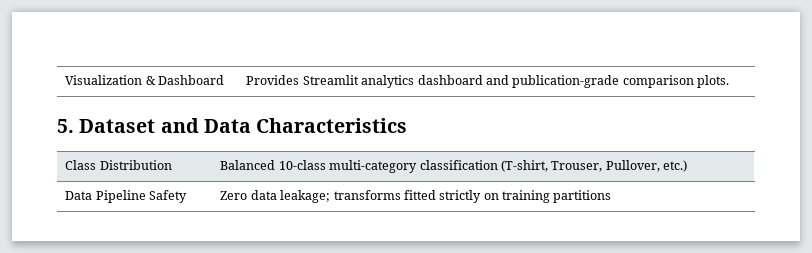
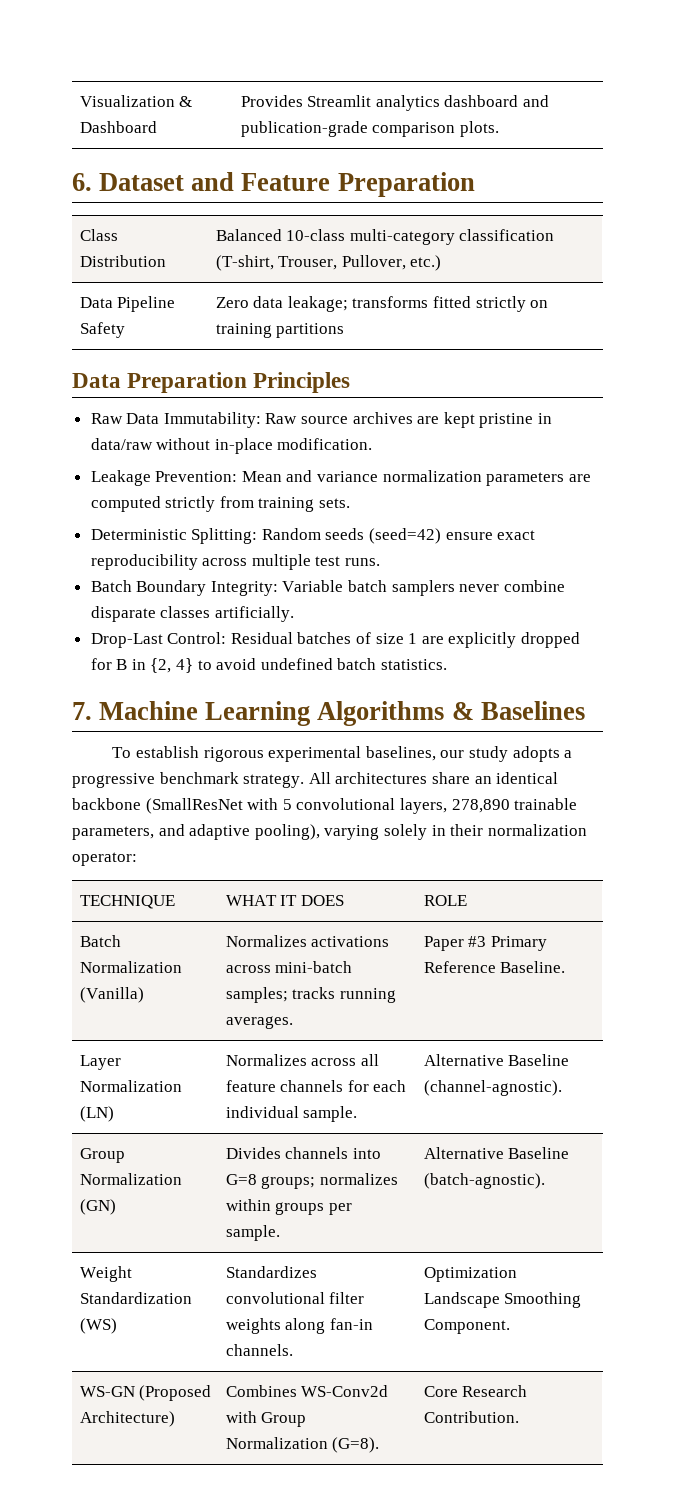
- 5. Dataset and Data Characteristics
+ 6. Dataset and Feature Preparation
+ Data Preparation Principles
+ Raw Data Immutability: Raw source archives are kept pristine in data/raw without in-place modification.
+ Leakage Prevention: Mean and variance normalization parameters are computed strictly from training sets.
+ Deterministic Splitting: Random seeds (seed=42) ensure exact reproducibility across multiple test runs.
+ Batch Boundary Integrity: Variable batch samplers never combine disparate classes artificially.
+ Drop-Last Control: Residual batches of size 1 are explicitly dropped for B in {2, 4} to avoid undefined batch statistics.
+ 7. Machine Learning Algorithms & Baselines
+ To establish rigorous experimental baselines, our study adopts a progressive benchmark strategy. All architectures share an identical backbone (SmallResNet with 5 convolutional layers, 278,890 trainable parameters, and adaptive pooling), varying solely in their normalization operator:
+ TECHNIQUE | WHAT IT DOES | ROLE
+ Batch Normalization (Vanilla) | Normalizes activations across mini-batch samples; tracks running averages. | Paper #3 Primary Reference Baseline.
+ Layer Normalization (LN) | Normalizes across all feature channels for each individual sample. | Alternative Baseline (channel-agnostic).
+ Group Normalization (GN) | Divides channels into G=8 groups; normalizes within groups per sample. | Alternative Baseline (batch-agnostic).
+ Weight Standardization (WS) | Standardizes convolutional filter weights along fan-in channels. | Optimization Landscape Smoothing Component.
+ WS-GN (Proposed Architecture) | Combines WS-Conv2d with Group Normalization (G=8). | Core Research Contribution.

